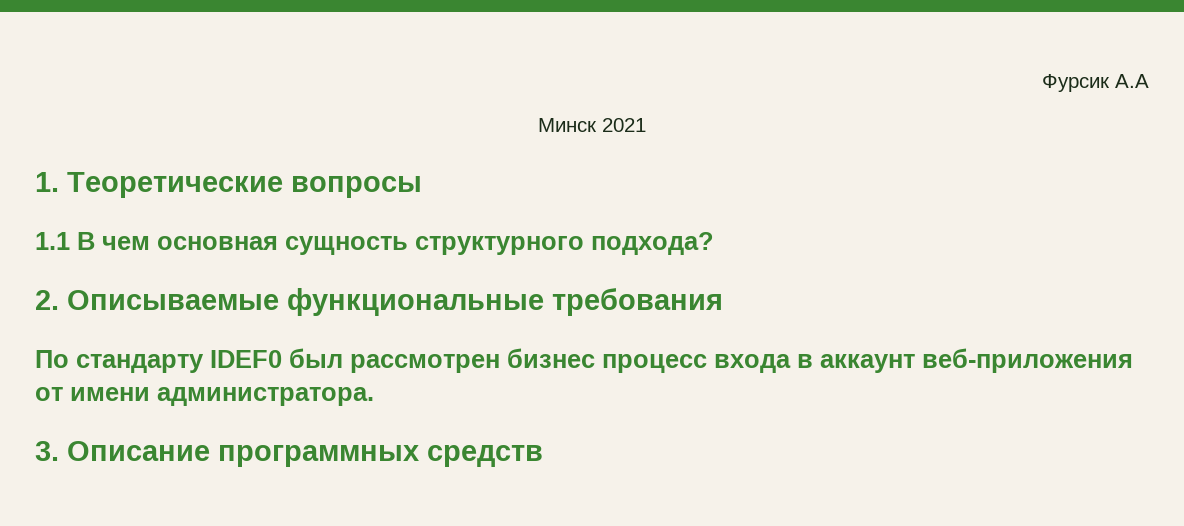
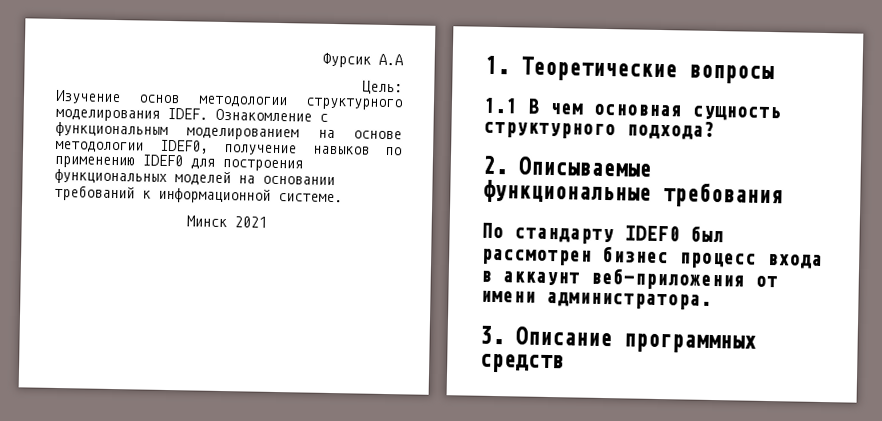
+ Цель:
+ Изучение основ методологии структурного моделирования IDEF. Ознакомление с функциональным моделированием на основе методологии IDEF0, получение навыков по применению IDEF0 для построения функциональных моделей на основании требований к информационной системе.

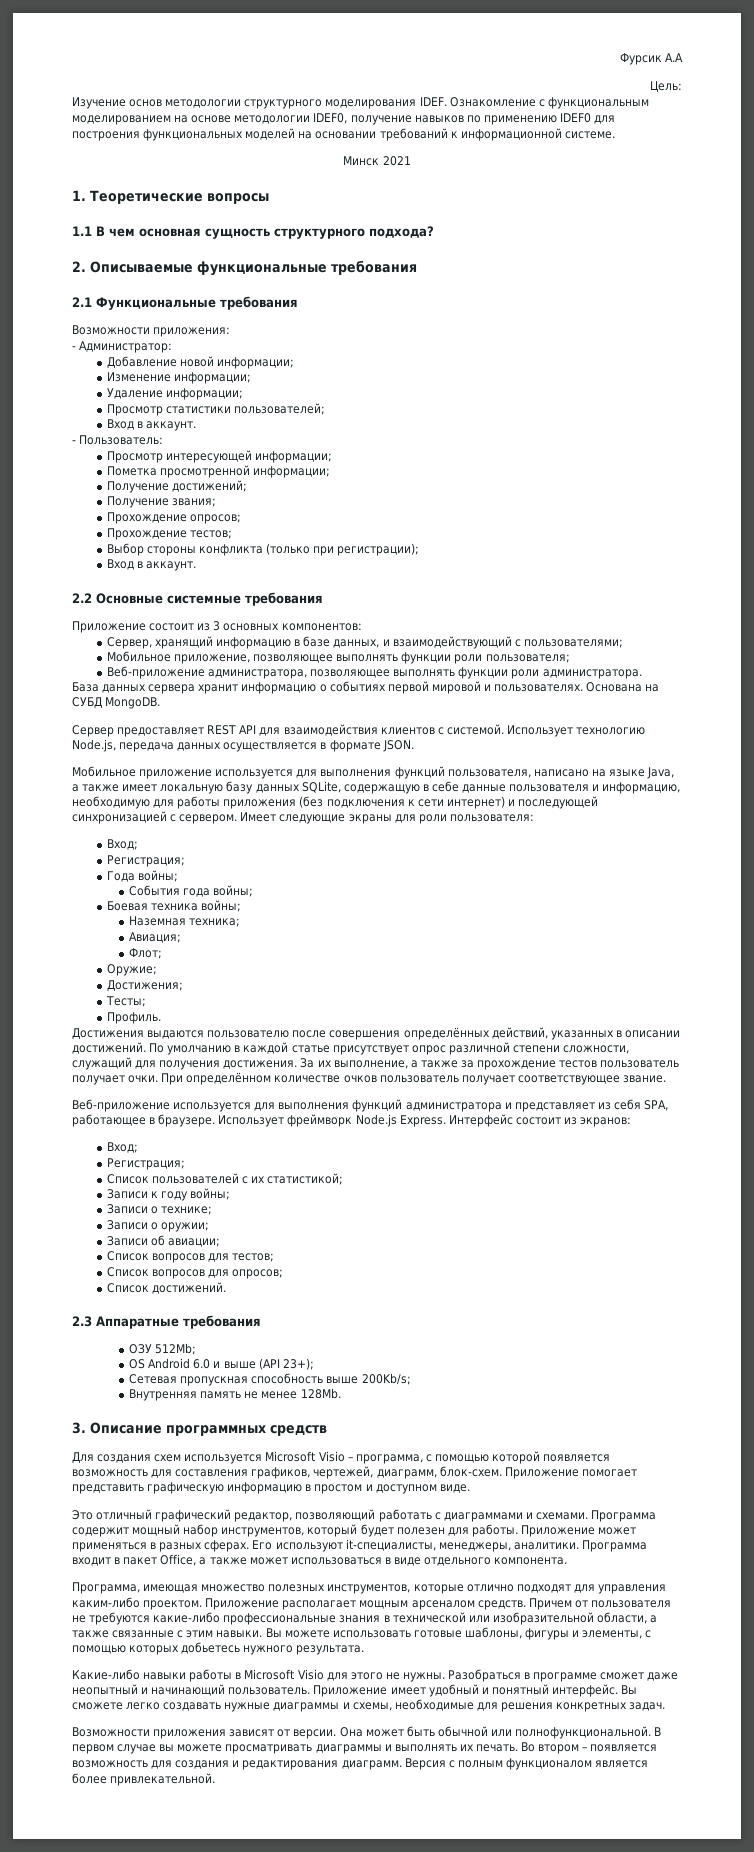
- По стандарту IDEF0 был рассмотрен бизнес процесс входа в аккаунт веб-приложения от имени администратора.
+ 2.1 Функциональные требования
+ Возможности приложения:
+ - Администратор:
+ Добавление новой информации;
+ Изменение информации;
+ Удаление информации;
+ Просмотр статистики пользователей;
+ Вход в аккаунт.
+ - Пользователь:
+ Просмотр интересующей информации;
+ Пометка просмотренной информации;
+ Получение достижений;
+ Получение звания;
+ Прохождение опросов;
+ Прохождение тестов;
+ Выбор стороны конфликта (только при регистрации);
+ Вход в аккаунт.
+ 2.2 Основные системные требования
+ Приложение состоит из 3 основных компонентов:
+ Сервер, хранящий информацию в базе данных, и взаимодействующий с пользователями;
+ Мобильное приложение, позволяющее выполнять функции роли пользователя;
+ Веб-приложение администратора, позволяющее выполнять функции роли администратора.
+ База данных сервера хранит информацию о событиях первой мировой и пользователях. Основана на СУБД MongoDB.
+ Сервер предоставляет REST API для взаимодействия клиентов с системой. Использует технологию Node.js, передача данных осуществляется в формате JSON.
+ Мобильное приложение используется для выполнения функций пользователя, написано на языке Java, а также имеет локальную базу данных SQLite, содержащую в себе данные пользователя и информацию, необходимую для работы приложения (без подключения к сети интернет) и последующей синхронизацией с сервером. Имеет следующие экраны для роли пользователя:
+ Вход;
+ Регистрация;
+ Года войны;
+ События года войны;
+ Боевая техника войны;
+ Наземная техника;
+ Авиация;
+ Флот;
+ Оружие;
+ Достижения;
+ Тесты;
+ Профиль.
+ Достижения выдаются пользователю после совершения определённых действий, указанных в описании достижений. По умолчанию в каждой статье присутствует опрос различной степени сложности, служащий для получения достижения. За их выполнение, а также за прохождение тестов пользователь получает очки. При определённом количестве очков пользователь получает соответствующее звание.
+ Веб-приложение используется для выполнения функций администратора и представляет из себя SPA, работающее в браузере. Использует фреймворк Node.js Express. Интерфейс состоит из экранов:
+ Вход;
+ Регистрация;
+ Список пользователей с их статистикой;
+ Записи к году войны;
+ Записи о технике;
+ Записи о оружии;
+ Записи об авиации;
+ Список вопросов для тестов;
+ Список вопросов для опросов;
+ Список достижений.
+ 2.3 Аппаратные требования
+ ОЗУ 512Mb;
+ OS Android 6.0 и выше (API 23+);
+ Сетевая пропускная способность выше 200Kb/s;
+ Внутренняя память не менее 128Mb.
  3. Описание программных средств
+ Для создания схем используется Microsoft Visio – программа, с помощью которой появляется возможность для составления графиков, чертежей, диаграмм, блок-схем. Приложение помогает представить графическую информацию в простом и доступном виде.
+ Это отличный графический редактор, позволяющий работать с диаграммами и схемами. Программа содержит мощный набор инструментов, который будет полезен для работы. Приложение может применяться в разных сферах. Его используют it-специалисты, менеджеры, аналитики. Программа входит в пакет Office, а также может использоваться в виде отдельного компонента.
+ Программа, имеющая множество полезных инструментов, которые отлично подходят для управления каким-либо проектом. Приложение располагает мощным арсеналом средств. Причем от пользователя не требуются какие-либо профессиональные знания в технической или изобразительной области, а также связанные с этим навыки. Вы можете использовать готовые шаблоны, фигуры и элементы, с помощью которых добьетесь нужного результата.
+ Какие-либо навыки работы в Microsoft Visio для этого не нужны. Разобраться в программе сможет даже неопытный и начинающий пользователь. Приложение имеет удобный и понятный интерфейс. Вы сможете легко создавать нужные диаграммы и схемы, необходимые для решения конкретных задач.
+ Возможности приложения зависят от версии. Она может быть обычной или полнофункциональной. В первом случае вы можете просматривать диаграммы и выполнять их печать. Во втором – появляется возможность для создания и редактирования диаграмм. Версия с полным функционалом является более привлекательной.

